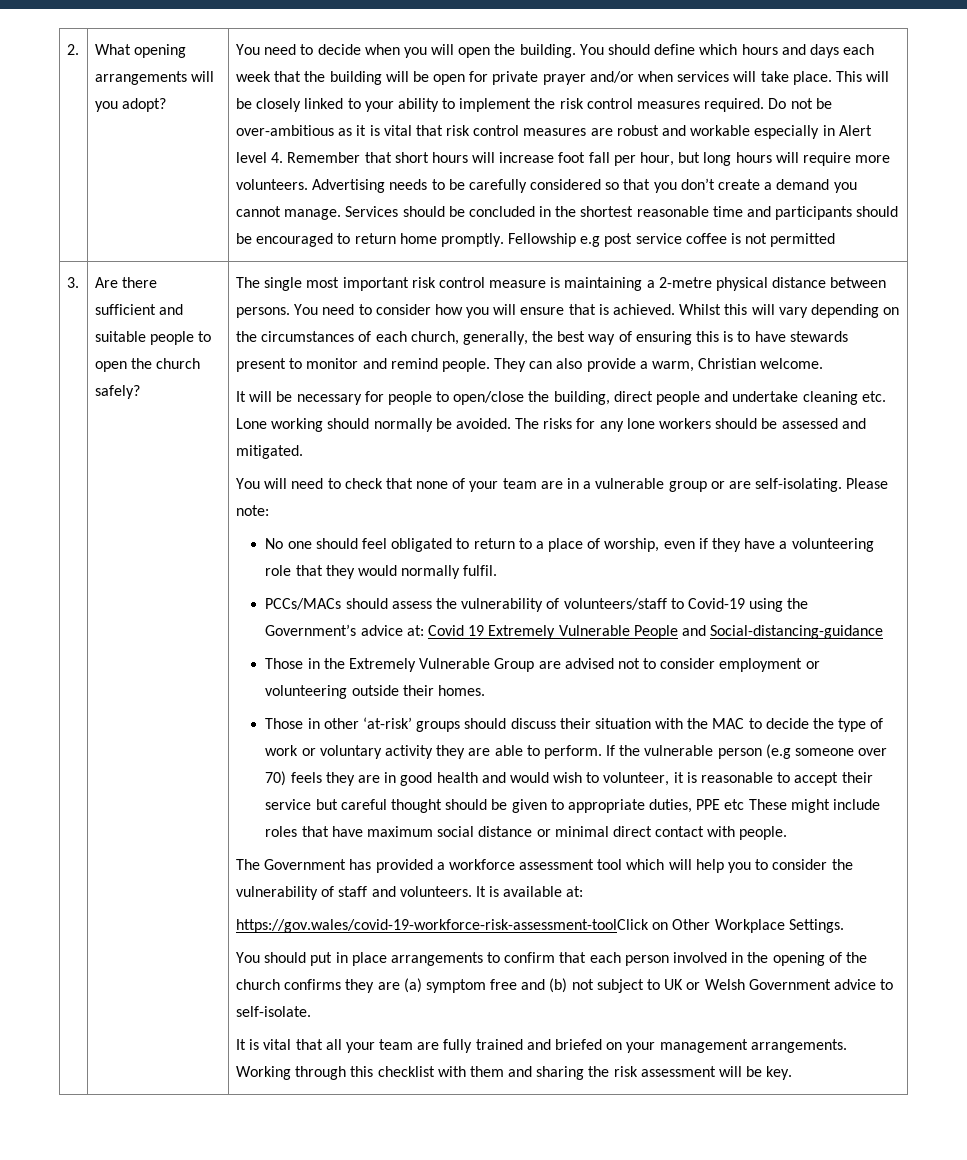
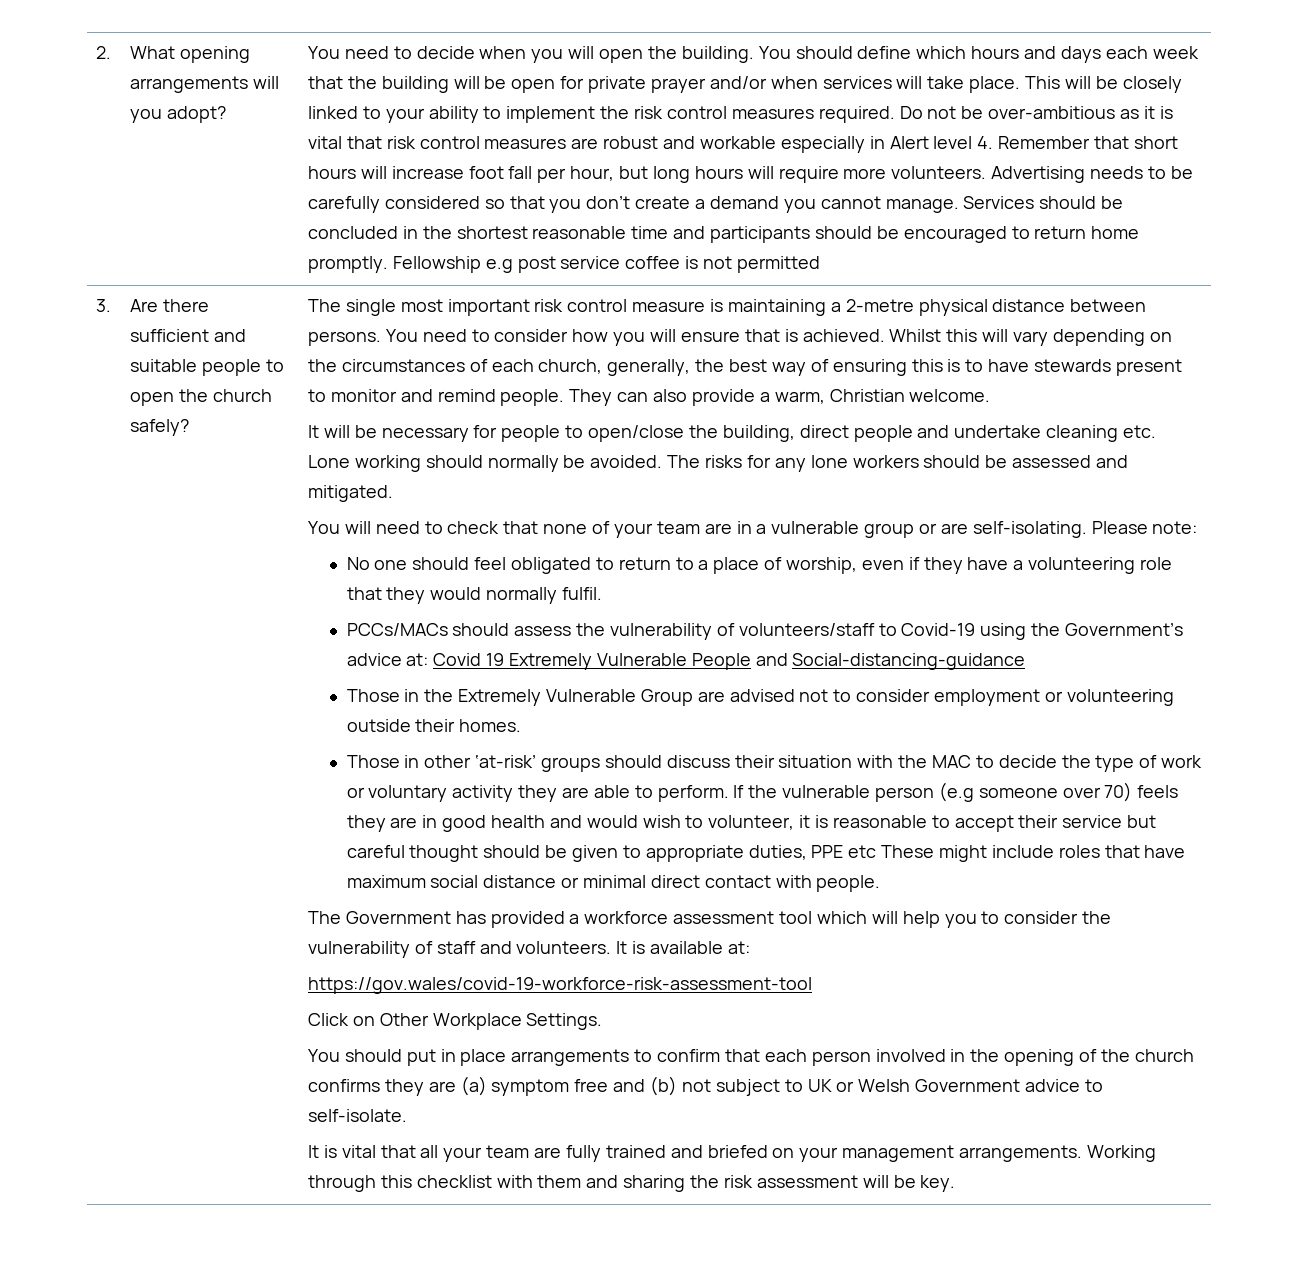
- https://gov.wales/covid-19-workforce-risk-assessment-toolClick on Other Workplace Settings.
+ https://gov.wales/covid-19-workforce-risk-assessment-tool
+ Click on Other Workplace Settings.

